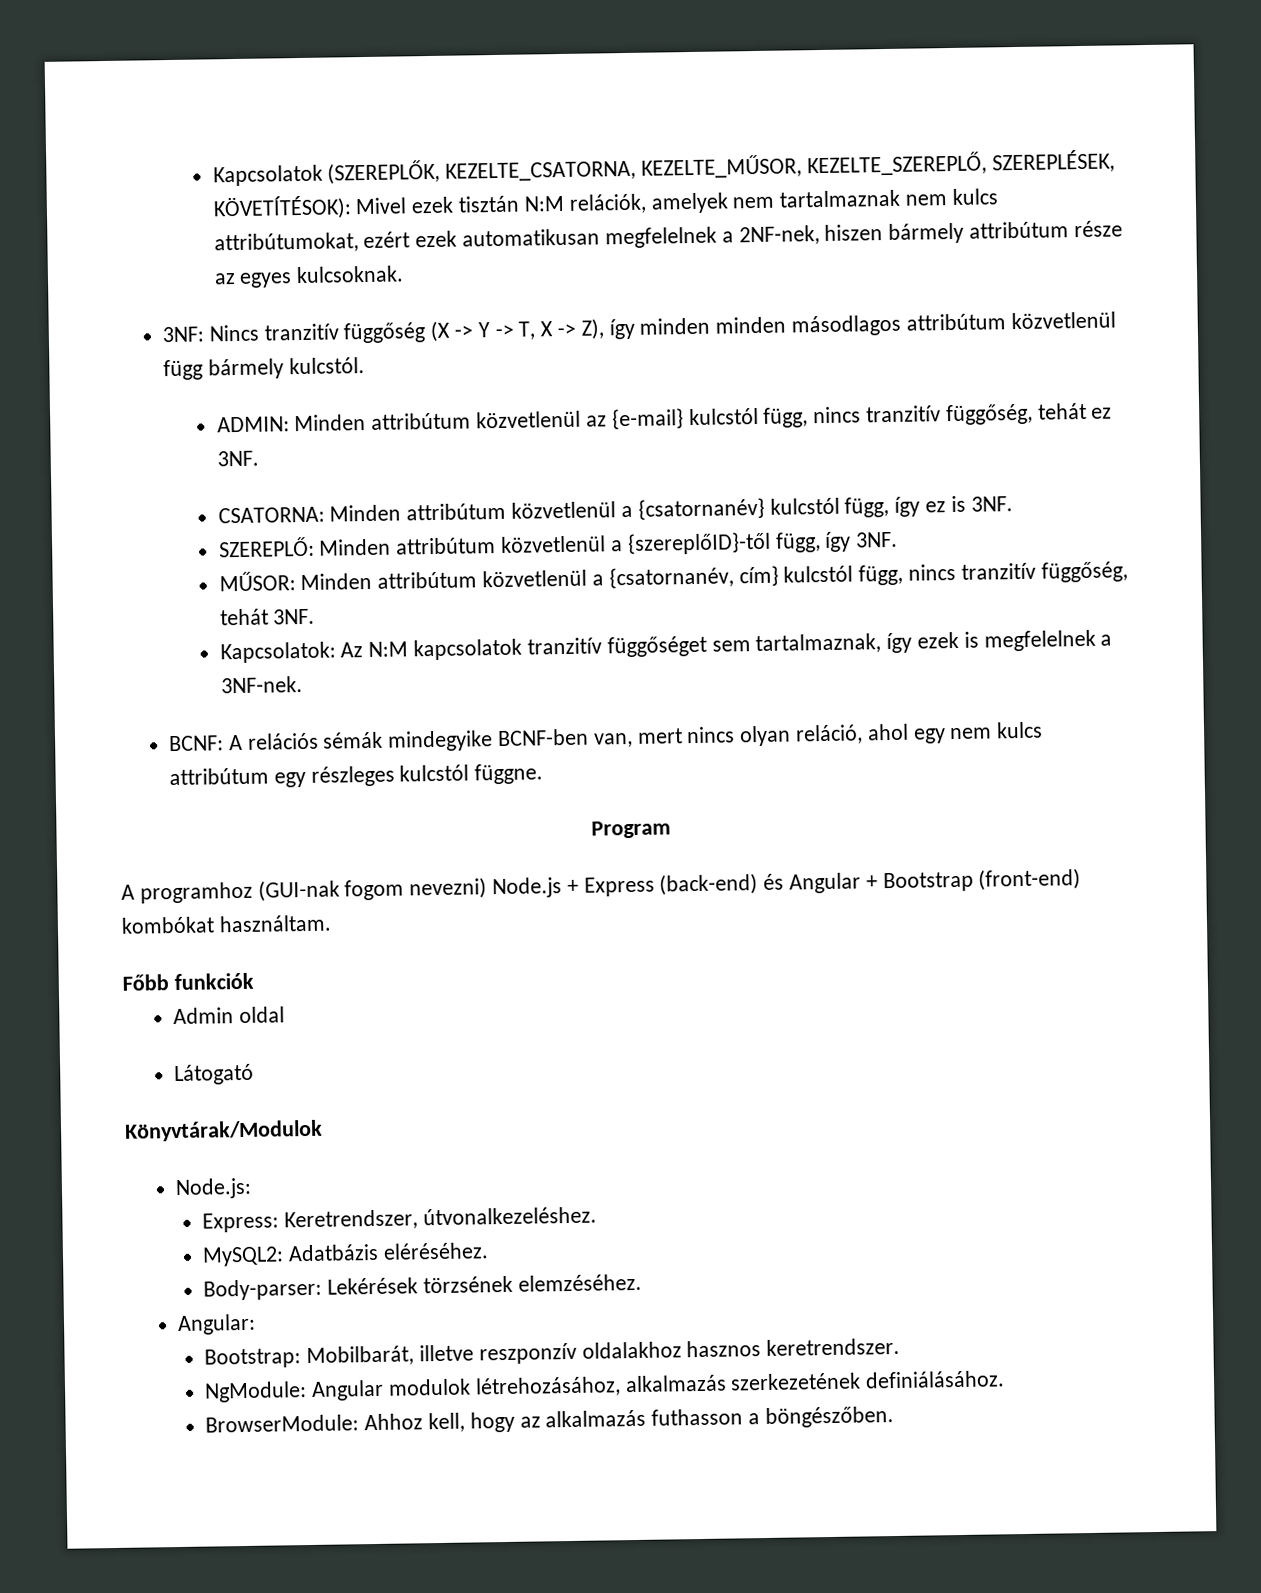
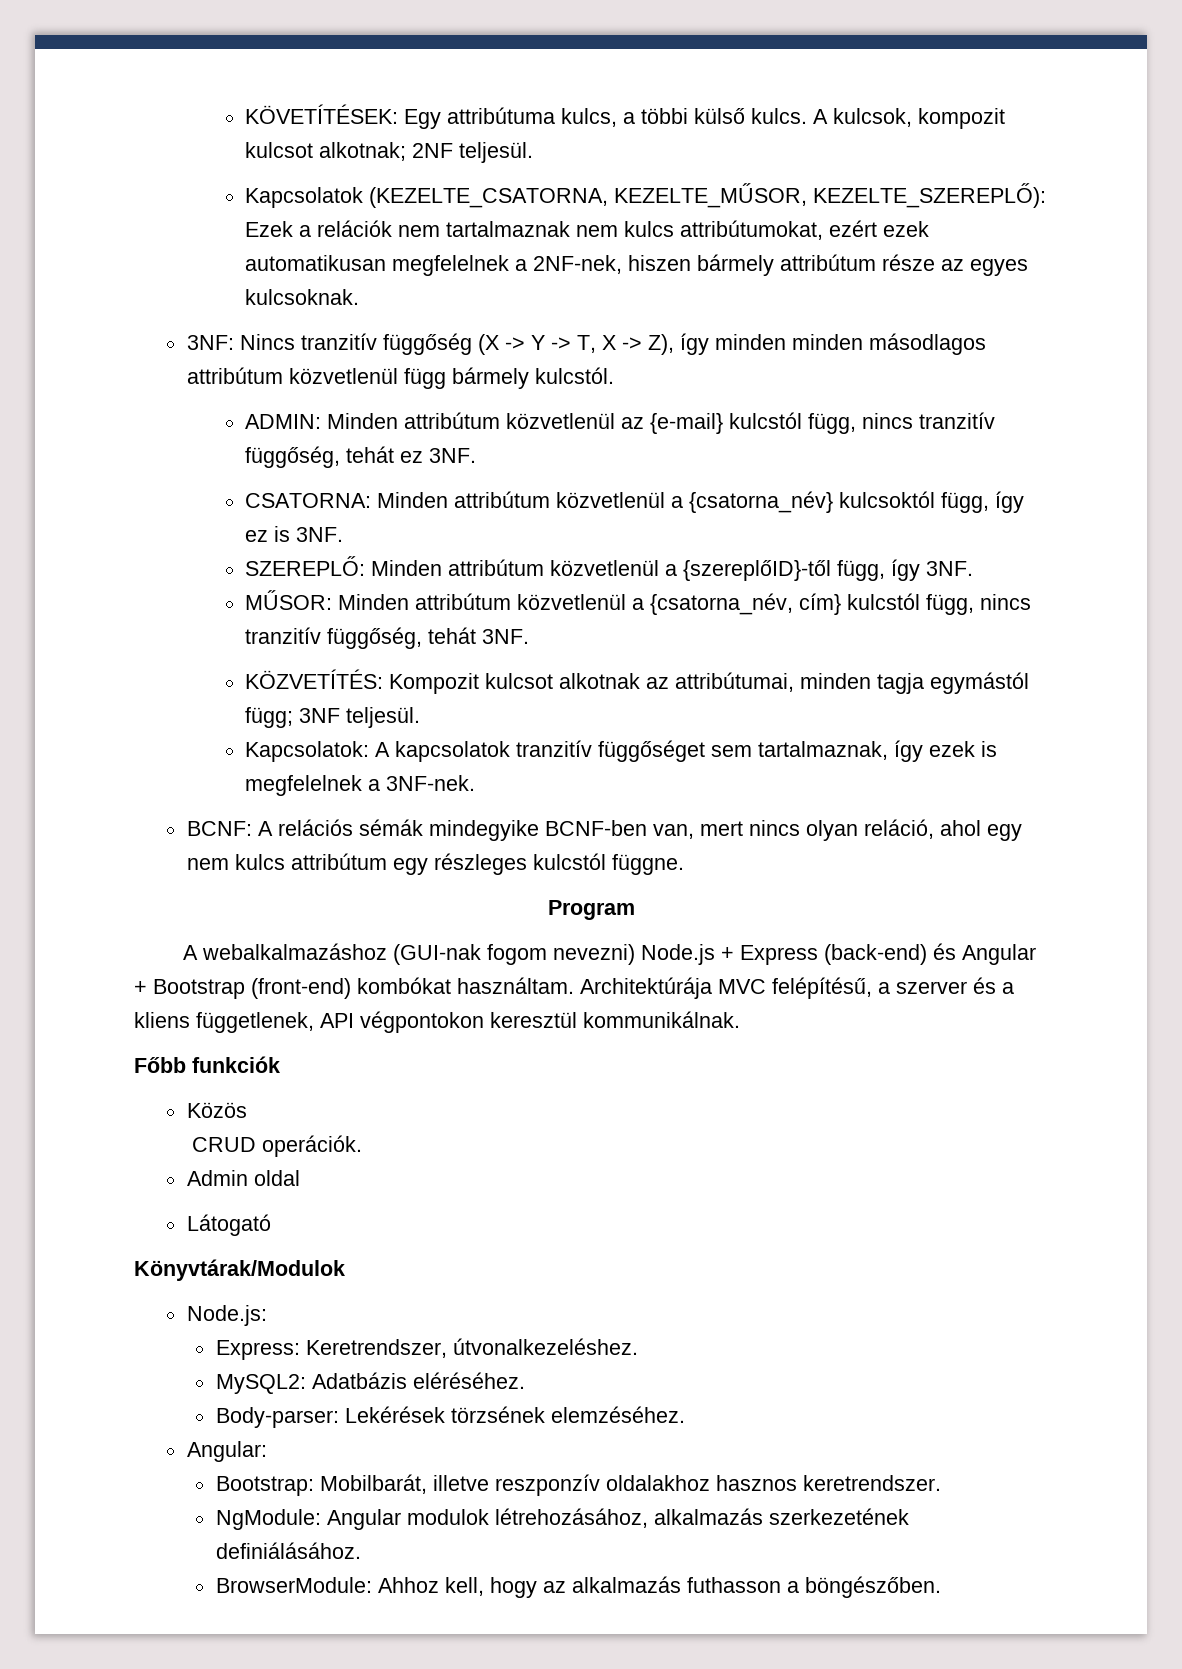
- Kapcsolatok (SZEREPLŐK, KEZELTE_CSATORNA, KEZELTE_MŰSOR, KEZELTE_SZEREPLŐ, SZEREPLÉSEK, KÖVETÍTÉSOK): Mivel ezek tisztán N:M relációk, amelyek nem tartalmaznak nem kulcs attribútumokat, ezért ezek automatikusan megfelelnek a 2NF-nek, hiszen bármely attribútum része az egyes kulcsoknak.
+ KÖVETÍTÉSEK: Egy attribútuma kulcs, a többi külső kulcs. A kulcsok, kompozit kulcsot alkotnak; 2NF teljesül.
+ Kapcsolatok (KEZELTE_CSATORNA, KEZELTE_MŰSOR, KEZELTE_SZEREPLŐ): Ezek a relációk nem tartalmaznak nem kulcs attribútumokat, ezért ezek automatikusan megfelelnek a 2NF-nek, hiszen bármely attribútum része az egyes kulcsoknak.
- CSATORNA: Minden attribútum közvetlenül a {csatornanév} kulcstól függ, így ez is 3NF.
+ CSATORNA: Minden attribútum közvetlenül a {csatorna_név} kulcsoktól függ, így ez is 3NF.
- MŰSOR: Minden attribútum közvetlenül a {csatornanév, cím} kulcstól függ, nincs tranzitív függőség, tehát 3NF.
+ MŰSOR: Minden attribútum közvetlenül a {csatorna_név, cím} kulcstól függ, nincs tranzitív függőség, tehát 3NF.
+ KÖZVETÍTÉS: Kompozit kulcsot alkotnak az attribútumai, minden tagja egymástól függ; 3NF teljesül.
- Kapcsolatok: Az N:M kapcsolatok tranzitív függőséget sem tartalmaznak, így ezek is megfelelnek a 3NF-nek.
+ Kapcsolatok: A kapcsolatok tranzitív függőséget sem tartalmaznak, így ezek is megfelelnek a 3NF-nek.
- A programhoz (GUI-nak fogom nevezni) Node.js + Express (back-end) és Angular + Bootstrap (front-end) kombókat használtam.
+ A webalkalmazáshoz (GUI-nak fogom nevezni) Node.js + Express (back-end) és Angular + Bootstrap (front-end) kombókat használtam. Architektúrája MVC felépítésű, a szerver és a kliens függetlenek, API végpontokon keresztül kommunikálnak.
+ Közös
+ CRUD operációk.

